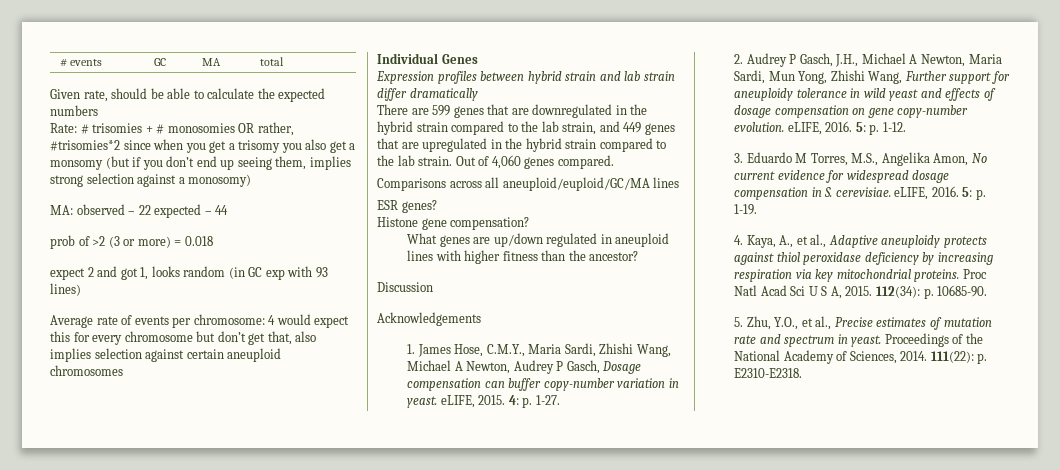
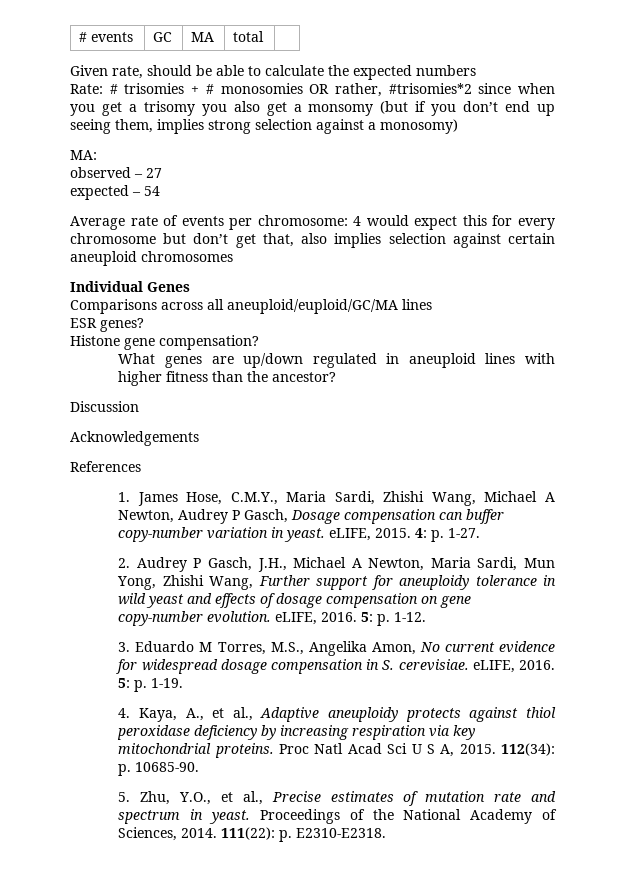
- MA: observed – 22 expected – 44
- prob of >2 (3 or more) = 0.018
- expect 2 and got 1, looks random (in GC exp with 93 lines)
+ MA:
+ observed – 27
+ expected – 54
- Expression profiles between hybrid strain and lab strain differ dramatically
- There are 599 genes that are downregulated in the hybrid strain compared to the lab strain, and 449 genes that are upregulated in the hybrid strain compared to the lab strain. Out of 4,060 genes compared.
+ References

